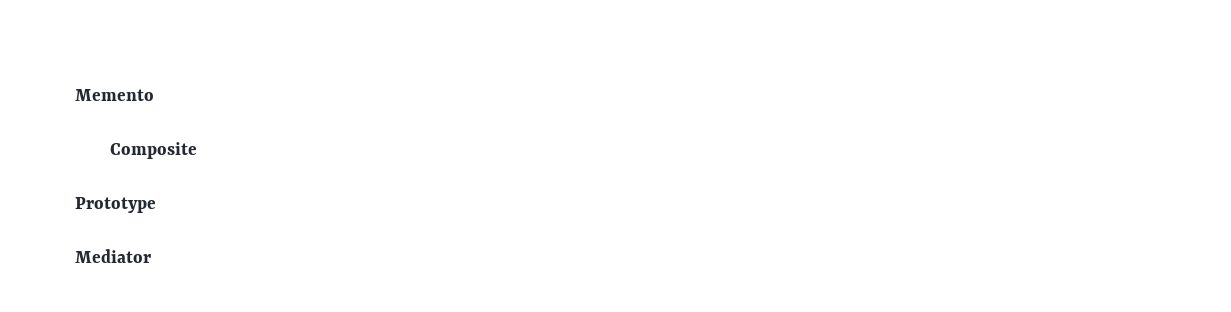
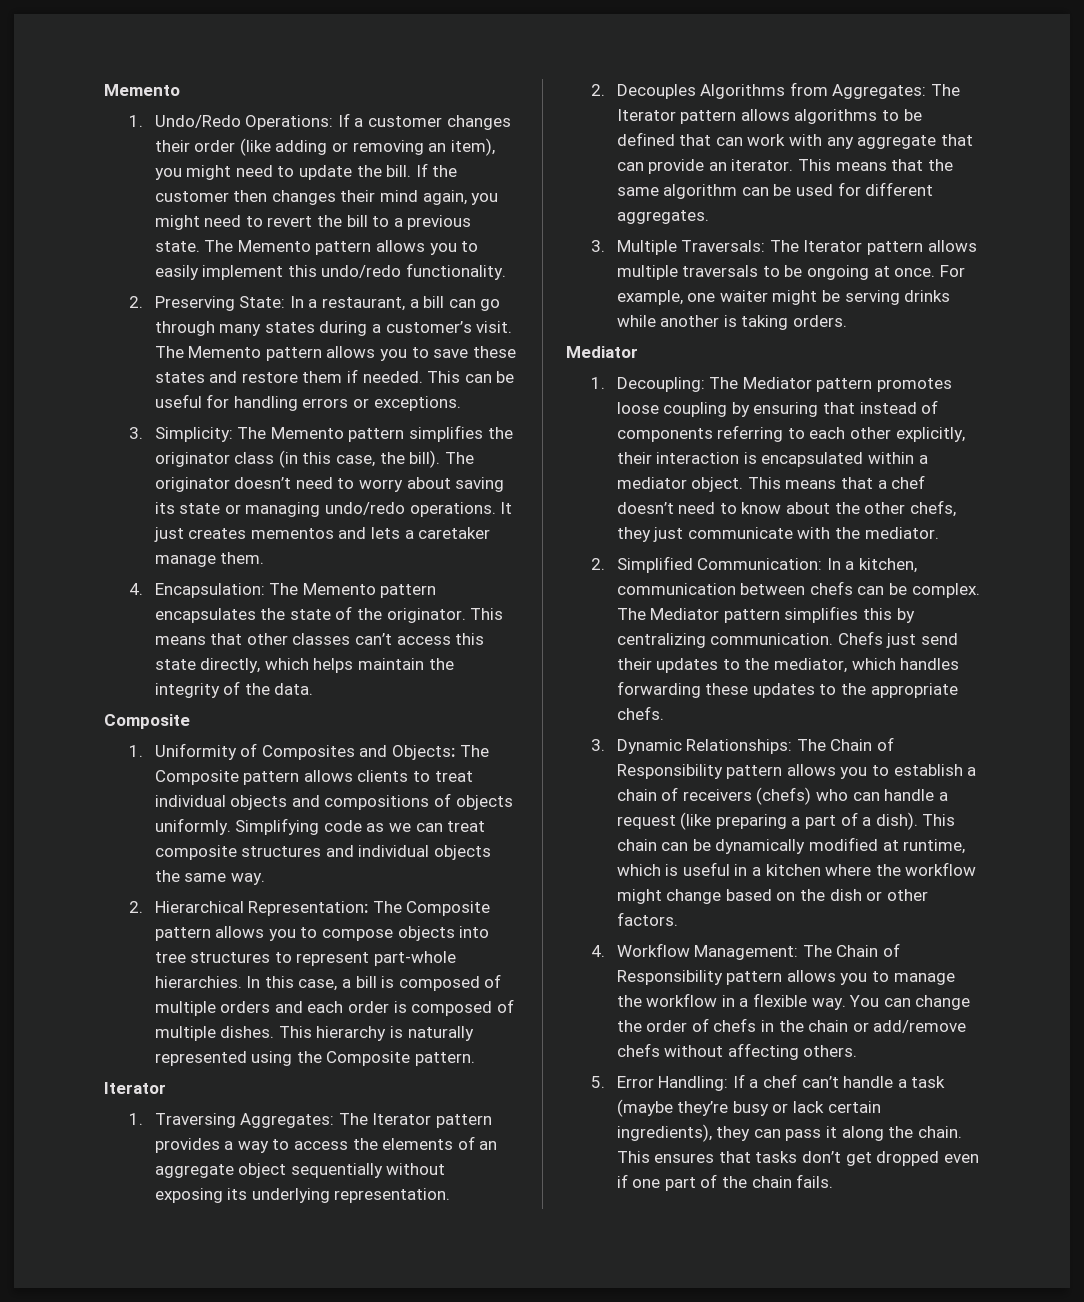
+ 1. Undo/Redo Operations: If a customer changes their order (like adding or removing an item), you might need to update the bill. If the customer then changes their mind again, you might need to revert the bill to a previous state. The Memento pattern allows you to easily implement this undo/redo functionality.
+ 2. Preserving State: In a restaurant, a bill can go through many states during a customer’s visit. The Memento pattern allows you to save these states and restore them if needed. This can be useful for handling errors or exceptions.
+ 3. Simplicity: The Memento pattern simplifies the originator class (in this case, the bill). The originator doesn’t need to worry about saving its state or managing undo/redo operations. It just creates mementos and lets a caretaker manage them.
+ 4. Encapsulation: The Memento pattern encapsulates the state of the originator. This means that other classes can’t access this state directly, which helps maintain the integrity of the data.
  Composite
- Prototype
+ 1. Uniformity of Composites and Objects: The Composite pattern allows clients to treat individual objects and compositions of objects uniformly. Simplifying code as we can treat composite structures and individual objects the same way.
+ 2. Hierarchical Representation: The Composite pattern allows you to compose objects into tree structures to represent part-whole hierarchies. In this case, a bill is composed of multiple orders and each order is composed of multiple dishes. This hierarchy is naturally represented using the Composite pattern.
+ Iterator
+ 1. Traversing Aggregates: The Iterator pattern provides a way to access the elements of an aggregate object sequentially without exposing its underlying representation.
+ 2. Decouples Algorithms from Aggregates: The Iterator pattern allows algorithms to be defined that can work with any aggregate that can provide an iterator. This means that the same algorithm can be used for different aggregates.
+ 3. Multiple Traversals: The Iterator pattern allows multiple traversals to be ongoing at once. For example, one waiter might be serving drinks while another is taking orders.
  Mediator
+ 1. Decoupling: The Mediator pattern promotes loose coupling by ensuring that instead of components referring to each other explicitly, their interaction is encapsulated within a mediator object. This means that a chef doesn’t need to know about the other chefs, they just communicate with the mediator.
+ 2. Simplified Communication: In a kitchen, communication between chefs can be complex. The Mediator pattern simplifies this by centralizing communication. Chefs just send their updates to the mediator, which handles forwarding these updates to the appropriate chefs.
+ 3. Dynamic Relationships: The Chain of Responsibility pattern allows you to establish a chain of receivers (chefs) who can handle a request (like preparing a part of a dish). This chain can be dynamically modified at runtime, which is useful in a kitchen where the workflow might change based on the dish or other factors.
+ 4. Workflow Management: The Chain of Responsibility pattern allows you to manage the workflow in a flexible way. You can change the order of chefs in the chain or add/remove chefs without affecting others.
+ 5. Error Handling: If a chef can’t handle a task (maybe they’re busy or lack certain ingredients), they can pass it along the chain. This ensures that tasks don’t get dropped even if one part of the chain fails.

